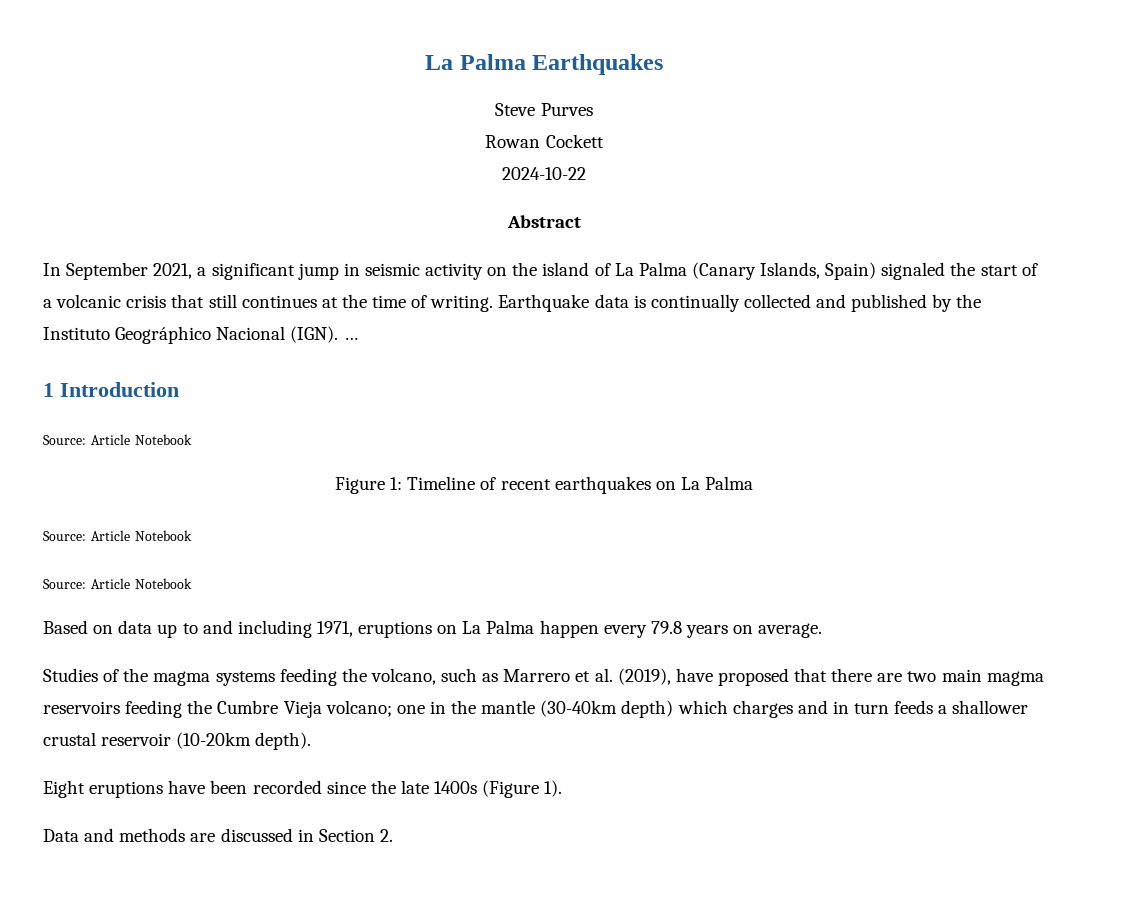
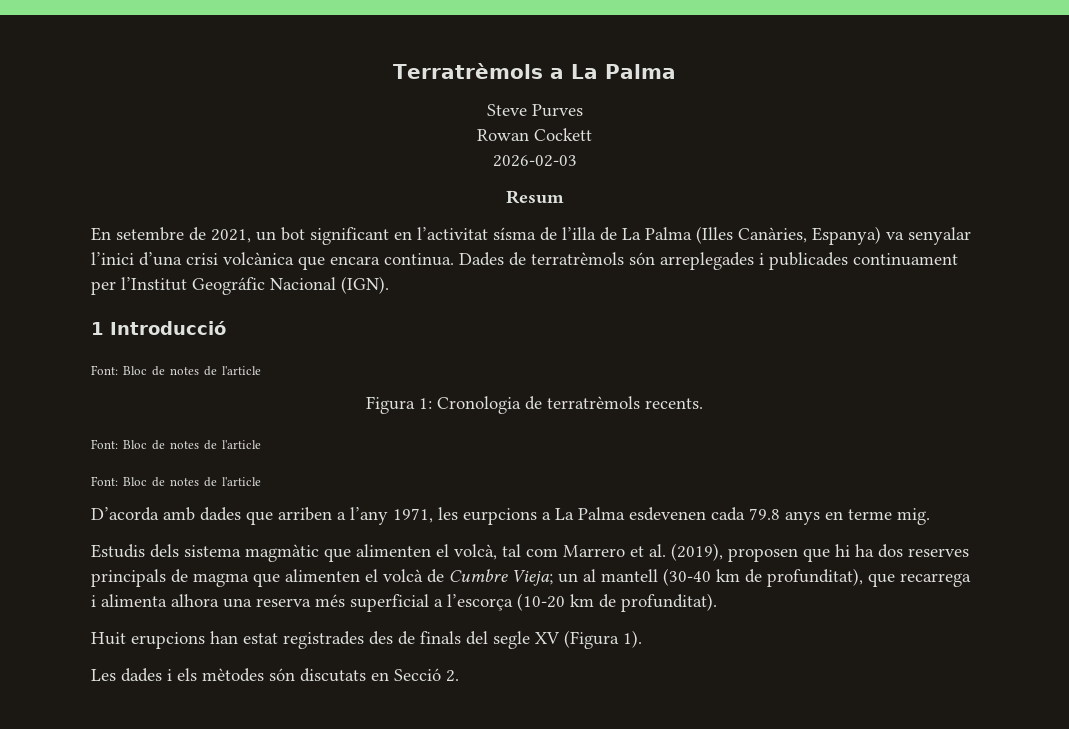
- La Palma Earthquakes
+ Terratrèmols a La Palma
- 2024-10-22
- Abstract
- In September 2021, a significant jump in seismic activity on the island of La Palma (Canary Islands, Spain) signaled the start of a volcanic crisis that still continues at the time of writing. Earthquake data is continually collected and published by the Instituto Geográphico Nacional (IGN). …
+ 2026-02-03
+ Resum
+ En setembre de 2021, un bot significant en l’activitat sísma de l’illa de La Palma (Illes Canàries, Espanya) va senyalar l’inici d’una crisi volcànica que encara continua. Dades de terratrèmols són arreplegades i publicades continuament per l’Institut Geográfic Nacional (IGN).
- 1 Introduction
- Source: Article Notebook
- Figure 1: Timeline of recent earthquakes on La Palma
- Source: Article Notebook
- Source: Article Notebook
- Based on data up to and including 1971, eruptions on La Palma happen every 79.8 years on average.
- Studies of the magma systems feeding the volcano, such as Marrero et al. (2019), have proposed that there are two main magma reservoirs feeding the Cumbre Vieja volcano; one in the mantle (30-40km depth) which charges and in turn feeds a shallower crustal reservoir (10-20km depth).
- Eight eruptions have been recorded since the late 1400s (Figure 1).
- Data and methods are discussed in Section 2.
+ 1 Introducció
+ Font: Bloc de notes de l'article
+ Figura 1: Cronologia de terratrèmols recents.
+ Font: Bloc de notes de l'article
+ Font: Bloc de notes de l'article
+ D’acorda amb dades que arriben a l’any 1971, les eurpcions a La Palma esdevenen cada 79.8 anys en terme mig.
+ Estudis dels sistema magmàtic que alimenten el volcà, tal com Marrero et al. (2019), proposen que hi ha dos reserves principals de magma que alimenten el volcà de Cumbre Vieja; un al mantell (30-40 km de profunditat), que recarrega i alimenta alhora una reserva més superficial a l’escorça (10-20 km de profunditat).
+ Huit erupcions han estat registrades des de finals del segle XV (Figura 1).
+ Les dades i els mètodes són discutats en Secció 2.

